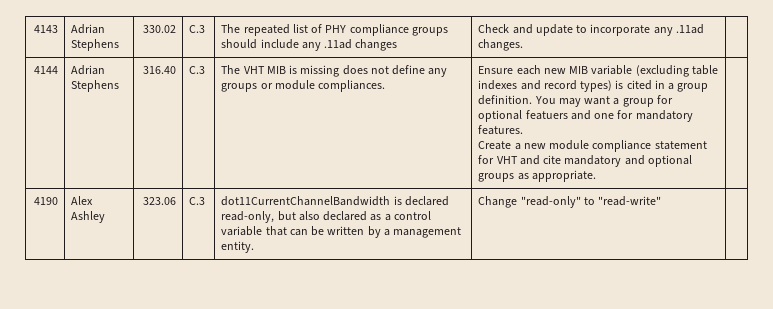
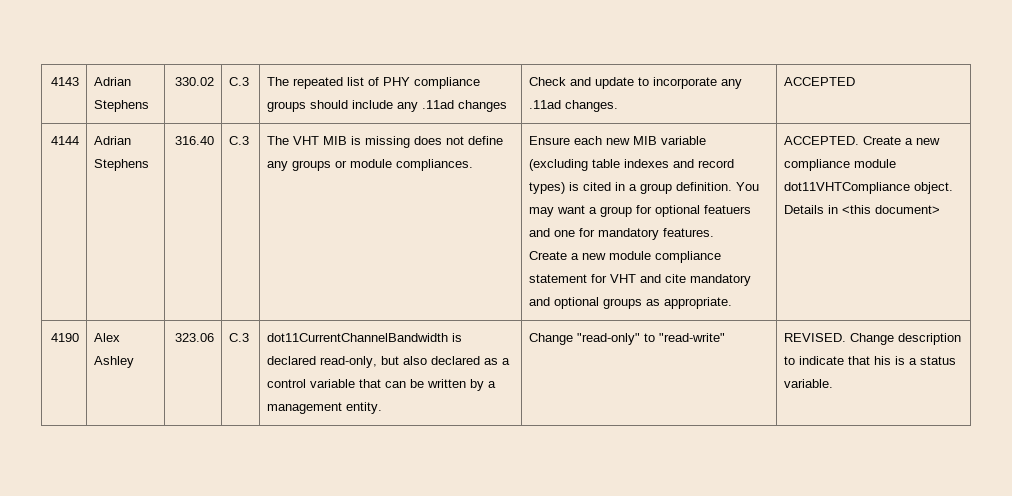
- 4143 | Adrian Stephens | 330.02 | C.3 | The repeated list of PHY compliance groups should include any .11ad changes | Check and update to incorporate any .11ad changes. |
+ 4143 | Adrian Stephens | 330.02 | C.3 | The repeated list of PHY compliance groups should include any .11ad changes | Check and update to incorporate any .11ad changes. | ACCEPTED
+ ACCEPTED. Create a new compliance module dot11VHTCompliance object. Details in <this document>
- 4190 | Alex Ashley | 323.06 | C.3 | dot11CurrentChannelBandwidth is declared read-only, but also declared as a control variable that can be written by a management entity. | Change "read-only" to "read-write" |
+ 4190 | Alex Ashley | 323.06 | C.3 | dot11CurrentChannelBandwidth is declared read-only, but also declared as a control variable that can be written by a management entity. | Change "read-only" to "read-write" | REVISED. Change description to indicate that his is a status variable.

